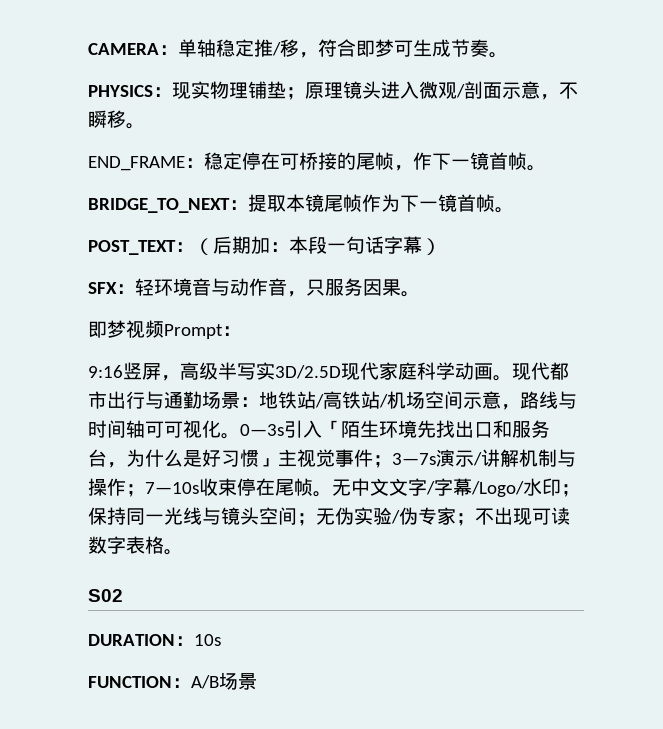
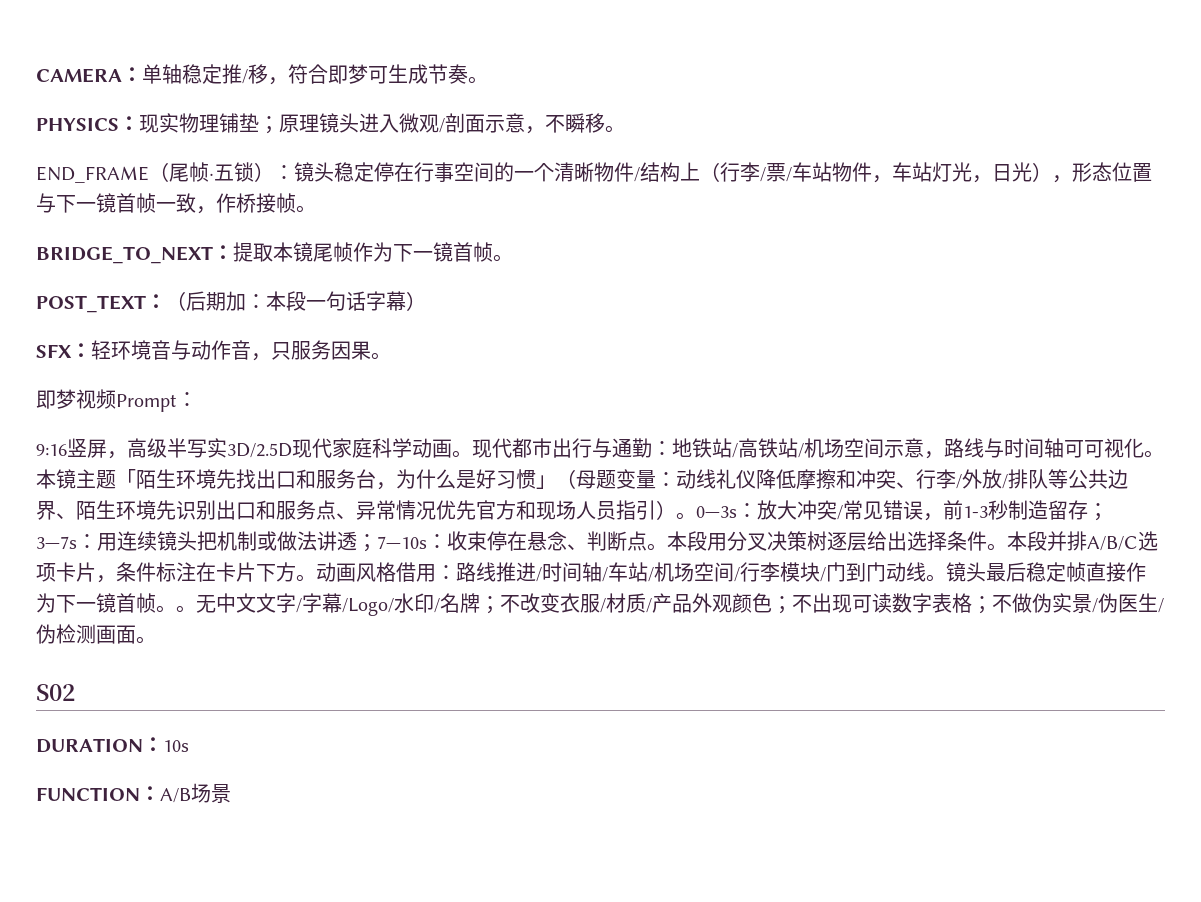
- END_FRAME：稳定停在可桥接的尾帧，作下一镜首帧。
+ END_FRAME（尾帧·五锁）：镜头稳定停在行事空间的一个清晰物件/结构上（行李/票/车站物件，车站灯光，日光），形态位置与下一镜首帧一致，作桥接帧。
- 现代都市出行与通勤场景：地铁站/高铁站/机场空间示意，路线与时间轴可可视化。
+ 现代都市出行与通勤：地铁站/高铁站/机场空间示意，路线与时间轴可可视化。
- 0—3s引入「陌生环境先找出口和服务台，为什么是好习惯」主视觉事件；3—7s演示/讲解机制与操作；7—10s收束停在尾帧。
+ 本镜主题「陌生环境先找出口和服务台，为什么是好习惯」（母题变量：动线礼仪降低摩擦和冲突、行李/外放/排队等公共边界、陌生环境先识别出口和服务点、异常情况优先官方和现场人员指引）。0—3s：放大冲突/常见错误，前1-3秒制造留存；3—7s：用连续镜头把机制或做法讲透；7—10s：收束停在悬念、判断点。本段用分叉决策树逐层给出选择条件。本段并排A/B/C选项卡片，条件标注在卡片下方。动画风格借用：路线推进/时间轴/车站/机场空间/行李模块/门到门动线。镜头最后稳定帧直接作为下一镜首帧。。
- 无中文文字/字幕/Logo/水印；保持同一光线与镜头空间；无伪实验/伪专家；不出现可读数字表格。
+ 无中文文字/字幕/Logo/水印/名牌；不改变衣服/材质/产品外观颜色；不出现可读数字表格；不做伪实景/伪医生/伪检测画面。

